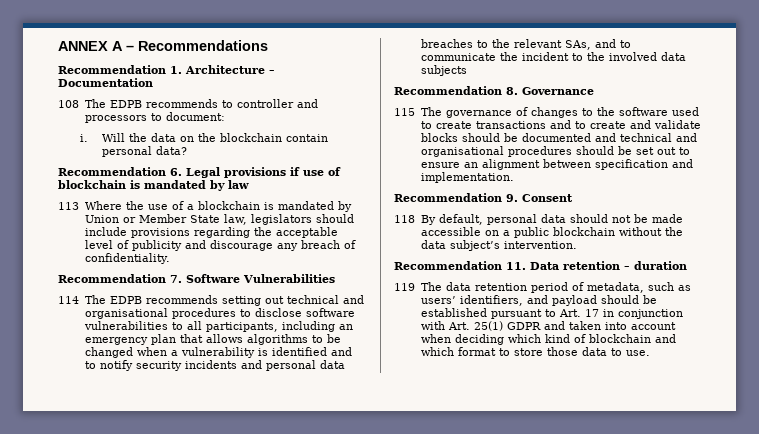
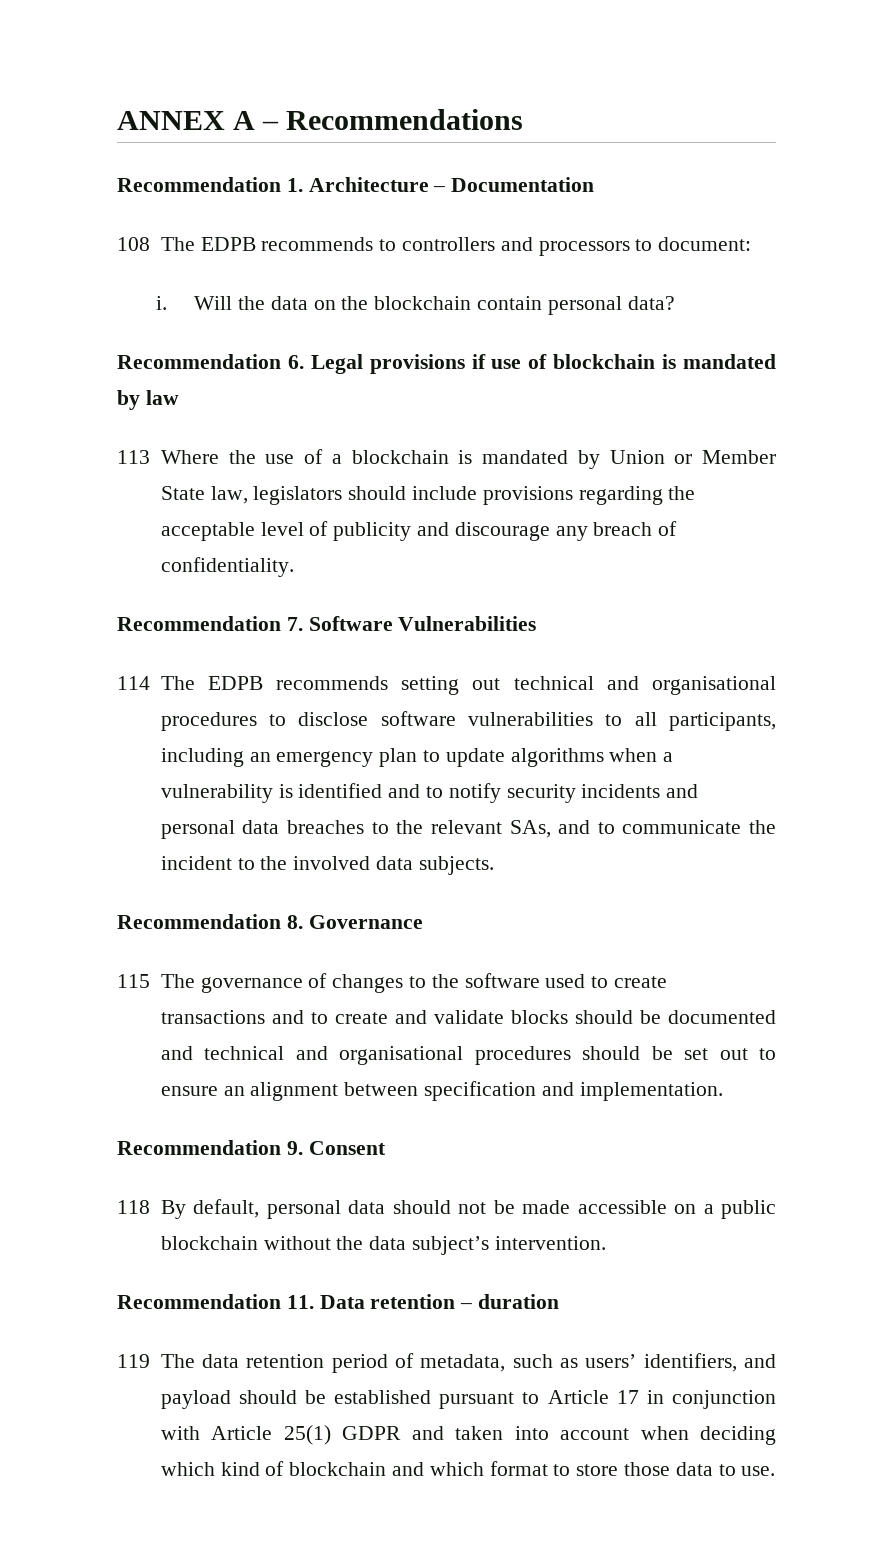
- 108 The EDPB recommends to controller and processors to document:
+ 108 The EDPB recommends to controllers and processors to document:
- 114 The EDPB recommends setting out technical and organisational procedures to disclose software vulnerabilities to all participants, including an emergency plan that allows algorithms to be changed when a vulnerability is identified and to notify security incidents and personal data breaches to the relevant SAs, and to communicate the incident to the involved data subjects
+ 114 The EDPB recommends setting out technical and organisational procedures to disclose software vulnerabilities to all participants, including an emergency plan to update algorithms when a vulnerability is identified and to notify security incidents and personal data breaches to the relevant SAs, and to communicate the incident to the involved data subjects.
- 119 The data retention period of metadata, such as users’ identifiers, and payload should be established pursuant to Art. 17 in conjunction with Art. 25(1) GDPR and taken into account when deciding which kind of blockchain and which format to store those data to use.
+ 119 The data retention period of metadata, such as users’ identifiers, and payload should be established pursuant to Article 17 in conjunction with Article 25(1) GDPR and taken into account when deciding which kind of blockchain and which format to store those data to use.

